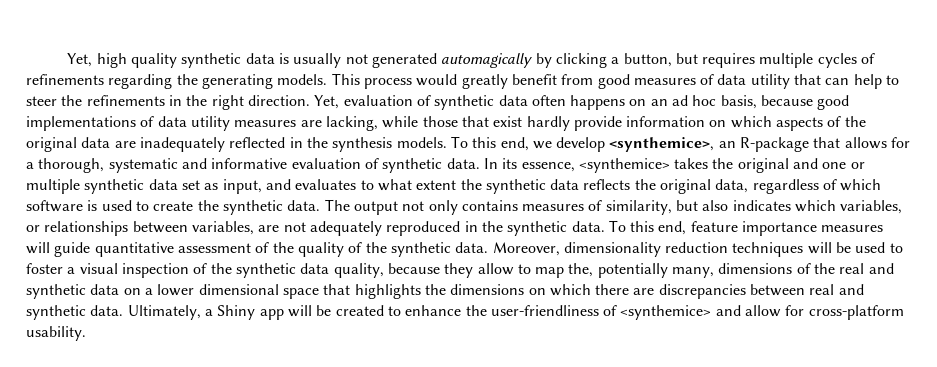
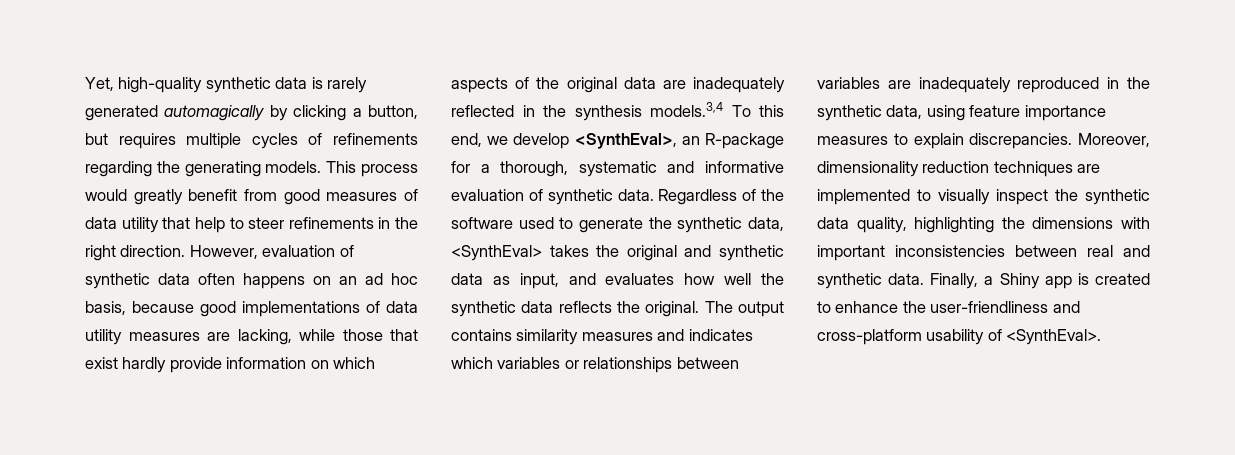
- Yet, high quality synthetic data is usually not generated automagically by clicking a button, but requires multiple cycles of refinements regarding the generating models.
+ Yet, high-quality synthetic data is rarely generated automagically by clicking a button, but requires multiple cycles of refinements regarding the generating models.
- This process would greatly benefit from good measures of data utility that can help to steer the refinements in the right direction.
+ This process would greatly benefit from good measures of data utility that help to steer refinements in the right direction.
- Yet, evaluation of synthetic data often happens on an ad hoc basis, because good implementations of data utility measures are lacking, while those that exist hardly provide information on which aspects of the original data are inadequately reflected in the synthesis models. To this end, we develop <synthemice>, an R-package that allows for a thorough, systematic and informative evaluation of synthetic data.
+ However, evaluation of synthetic data often happens on an ad hoc basis, because good implementations of data utility measures are lacking, while those that exist hardly provide information on which aspects of the original data are inadequately reflected in the synthesis models.3,4 To this end, we develop <SynthEval>, an R-package for a thorough, systematic and informative evaluation of synthetic data.
- In its essence, <synthemice> takes the original and one or multiple synthetic data set as input, and evaluates to what extent the synthetic data reflects the original data, regardless of which software is used to create the synthetic data. The output not only contains measures of similarity, but also indicates which variables, or relationships between variables, are not adequately reproduced in the synthetic data. To this end, feature importance measures will guide quantitative assessment of the quality of the synthetic data. Moreover, dimensionality reduction techniques will be used to foster a visual inspection of the synthetic data quality, because they allow to map the, potentially many, dimensions of the real and synthetic data on a lower dimensional space that highlights the dimensions on which there are discrepancies between real and synthetic data.
+ Regardless of the software used to generate the synthetic data, <SynthEval> takes the original and synthetic data as input, and evaluates how well the synthetic data reflects the original. The output contains similarity measures and indicates which variables or relationships between variables are inadequately reproduced in the synthetic data, using feature importance measures to explain discrepancies. Moreover, dimensionality reduction techniques are implemented to visually inspect the synthetic data quality, highlighting the dimensions with important inconsistencies between real and synthetic data.
- Ultimately, a Shiny app will be created to enhance the user-friendliness of <synthemice> and allow for cross-platform usability.
+ Finally, a Shiny app is created to enhance the user-friendliness and cross-platform usability of <SynthEval>.

